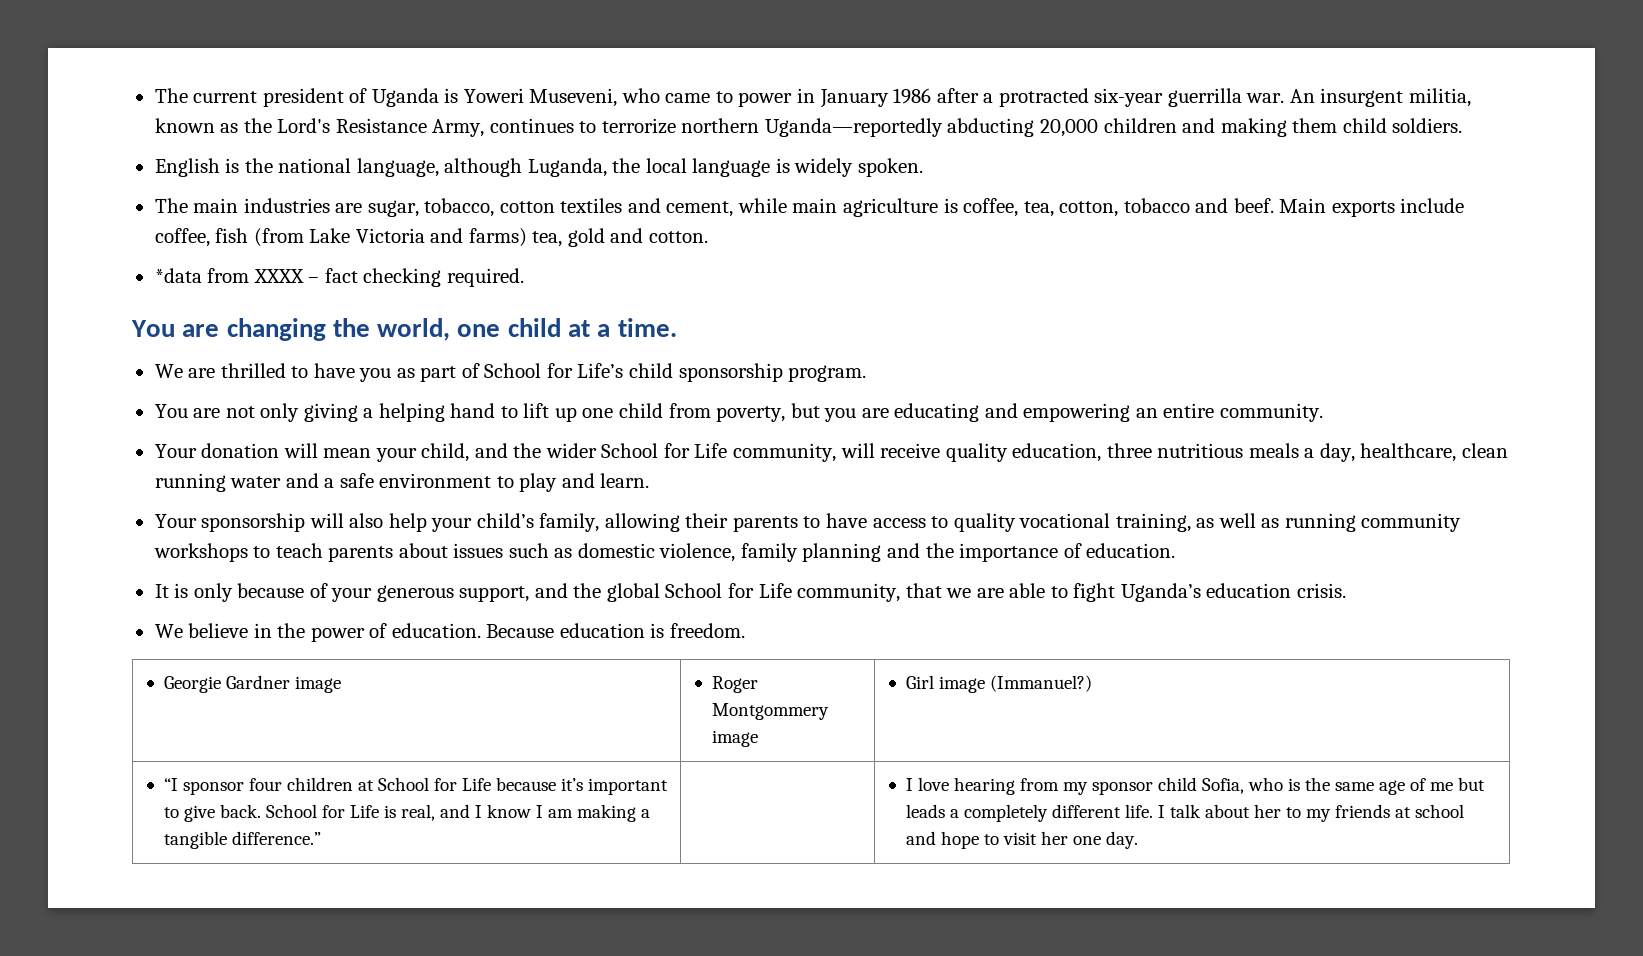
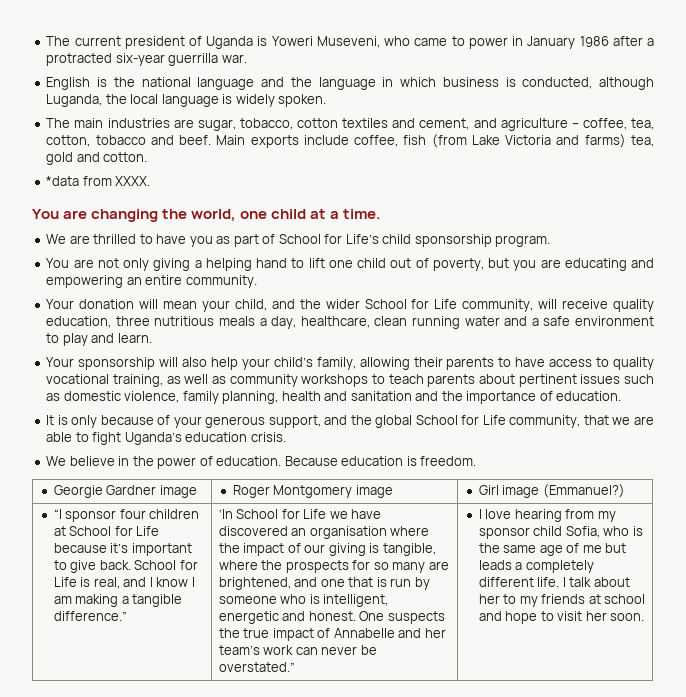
- The current president of Uganda is Yoweri Museveni, who came to power in January 1986 after a protracted six-year guerrilla war. An insurgent militia, known as the Lord's Resistance Army, continues to terrorize northern Uganda—reportedly abducting 20,000 children and making them child soldiers.
- English is the national language, although Luganda, the local language is widely spoken.
+ The current president of Uganda is Yoweri Museveni, who came to power in January 1986 after a protracted six-year guerrilla war.
+ English is the national language and the language in which business is conducted, although Luganda, the local language is widely spoken.
- The main industries are sugar, tobacco, cotton textiles and cement, while main agriculture is coffee, tea, cotton, tobacco and beef.
+ The main industries are sugar, tobacco, cotton textiles and cement, and agriculture – coffee, tea, cotton, tobacco and beef.
- *data from XXXX – fact checking required.
+ *data from XXXX.
- You are not only giving a helping hand to lift up one child from poverty, but you are educating and empowering an entire community.
+ You are not only giving a helping hand to lift one child out of poverty, but you are educating and empowering an entire community.
- Your sponsorship will also help your child’s family, allowing their parents to have access to quality vocational training, as well as running community workshops to teach parents about issues such as domestic violence, family planning and the importance of education.
+ Your sponsorship will also help your child’s family, allowing their parents to have access to quality vocational training, as well as community workshops to teach parents about pertinent issues such as domestic violence, family planning, health and sanitation and the importance of education.
- Georgie Gardner image | Roger Montgommery image | Girl image (Immanuel?)
+ Georgie Gardner image | Roger Montgomery image | Girl image (Emmanuel?)
+ ‘In School for Life we have discovered an organisation where the impact of our giving is tangible, where the prospects for so many are brightened, and one that is run by someone who is intelligent, energetic and honest. One suspects the true impact of Annabelle and her team’s work can never be overstated.”
- I talk about her to my friends at school and hope to visit her one day.
+ I talk about her to my friends at school and hope to visit her soon.

